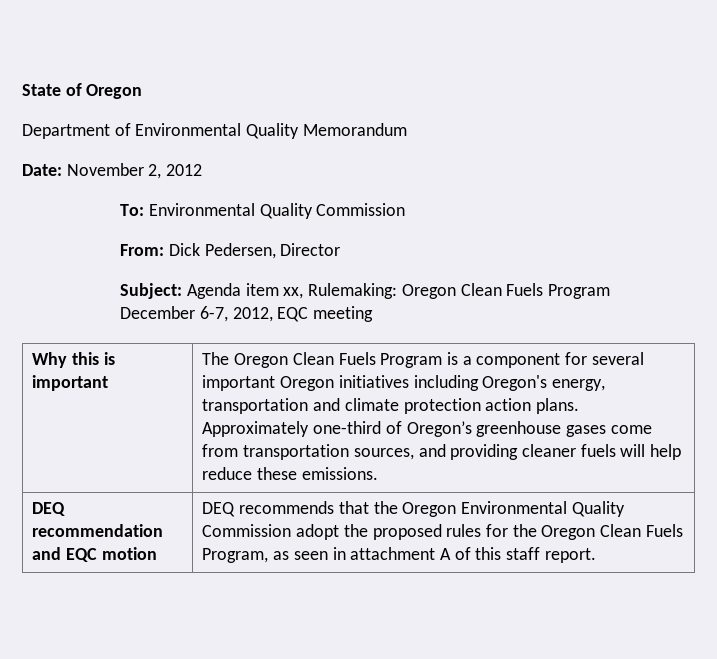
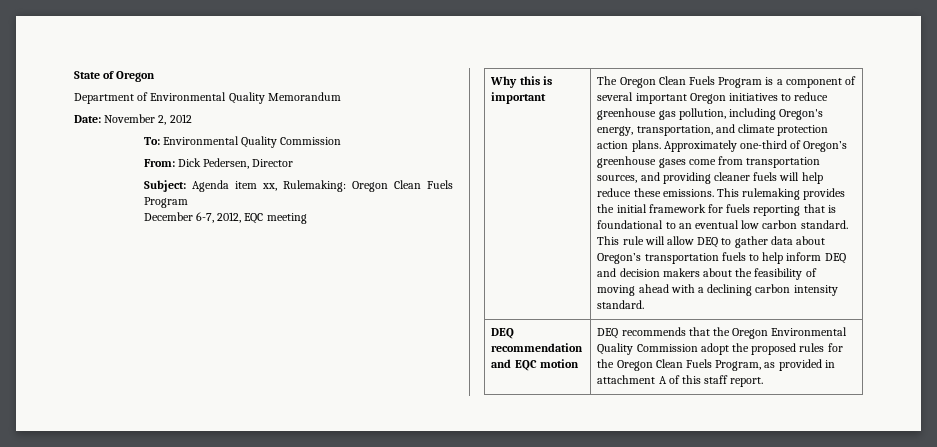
- The Oregon Clean Fuels Program is a component for several important Oregon initiatives including Oregon's energy, transportation and climate protection action plans.
+ The Oregon Clean Fuels Program is a component of several important Oregon initiatives to reduce greenhouse gas pollution, including Oregon's energy, transportation, and climate protection action plans.
+ This rulemaking provides the initial framework for fuels reporting that is foundational to an eventual low carbon standard. This rule will allow DEQ to gather data about Oregon’s transportation fuels to help inform DEQ and decision makers about the feasibility of moving ahead with a declining carbon intensity standard.
- DEQ recommendation and EQC motion | DEQ recommends that the Oregon Environmental Quality Commission adopt the proposed rules for the Oregon Clean Fuels Program, as seen in attachment A of this staff report.
+ DEQ recommendation and EQC motion | DEQ recommends that the Oregon Environmental Quality Commission adopt the proposed rules for the Oregon Clean Fuels Program, as provided in attachment A of this staff report.

